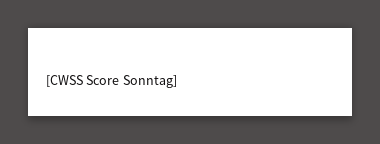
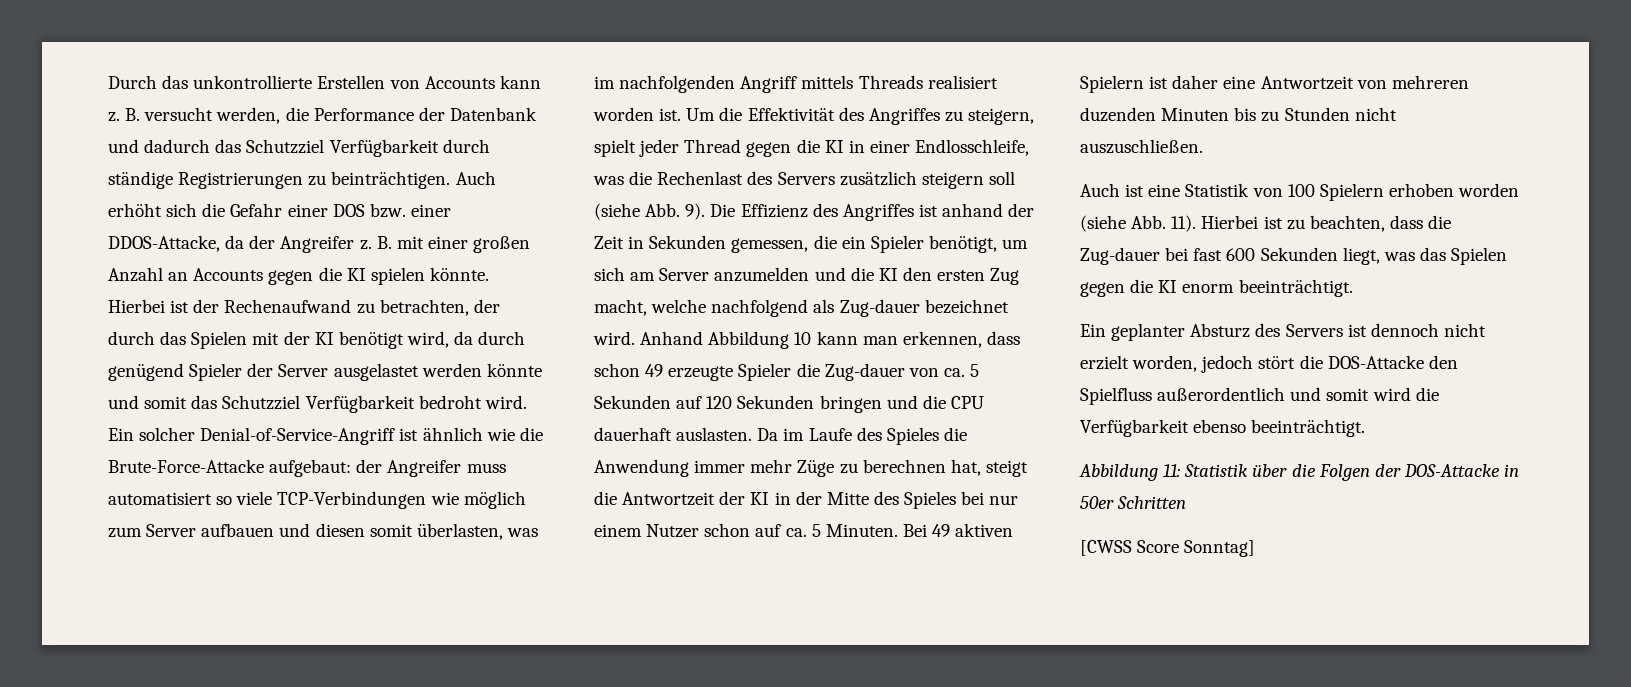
+ Durch das unkontrollierte Erstellen von Accounts kann z. B. versucht werden, die Performance der Datenbank und dadurch das Schutzziel Verfügbarkeit durch ständige Registrierungen zu beinträchtigen. Auch erhöht sich die Gefahr einer DOS bzw. einer DDOS-Attacke, da der Angreifer z. B. mit einer großen Anzahl an Accounts gegen die KI spielen könnte. Hierbei ist der Rechenaufwand zu betrachten, der durch das Spielen mit der KI benötigt wird, da durch genügend Spieler der Server ausgelastet werden könnte und somit das Schutzziel Verfügbarkeit bedroht wird. Ein solcher Denial-of-Service-Angriff ist ähnlich wie die Brute-Force-Attacke aufgebaut: der Angreifer muss automatisiert so viele TCP-Verbindungen wie möglich zum Server aufbauen und diesen somit überlasten, was im nachfolgenden Angriff mittels Threads realisiert worden ist. Um die Effektivität des Angriffes zu steigern, spielt jeder Thread gegen die KI in einer Endlosschleife, was die Rechenlast des Servers zusätzlich steigern soll (siehe Abb. 9). Die Effizienz des Angriffes ist anhand der Zeit in Sekunden gemessen, die ein Spieler benötigt, um sich am Server anzumelden und die KI den ersten Zug macht, welche nachfolgend als Zug-dauer bezeichnet wird. Anhand Abbildung 10 kann man erkennen, dass schon 49 erzeugte Spieler die Zug-dauer von ca. 5 Sekunden auf 120 Sekunden bringen und die CPU dauerhaft auslasten. Da im Laufe des Spieles die Anwendung immer mehr Züge zu berechnen hat, steigt die Antwortzeit der KI in der Mitte des Spieles bei nur einem Nutzer schon auf ca. 5 Minuten. Bei 49 aktiven Spielern ist daher eine Antwortzeit von mehreren duzenden Minuten bis zu Stunden nicht auszuschließen.
+ Auch ist eine Statistik von 100 Spielern erhoben worden (siehe Abb. 11). Hierbei ist zu beachten, dass die Zug-dauer bei fast 600 Sekunden liegt, was das Spielen gegen die KI enorm beeinträchtigt.
+ Ein geplanter Absturz des Servers ist dennoch nicht erzielt worden, jedoch stört die DOS-Attacke den Spielfluss außerordentlich und somit wird die Verfügbarkeit ebenso beeinträchtigt.
+ Abbildung 11: Statistik über die Folgen der DOS-Attacke in 50er Schritten

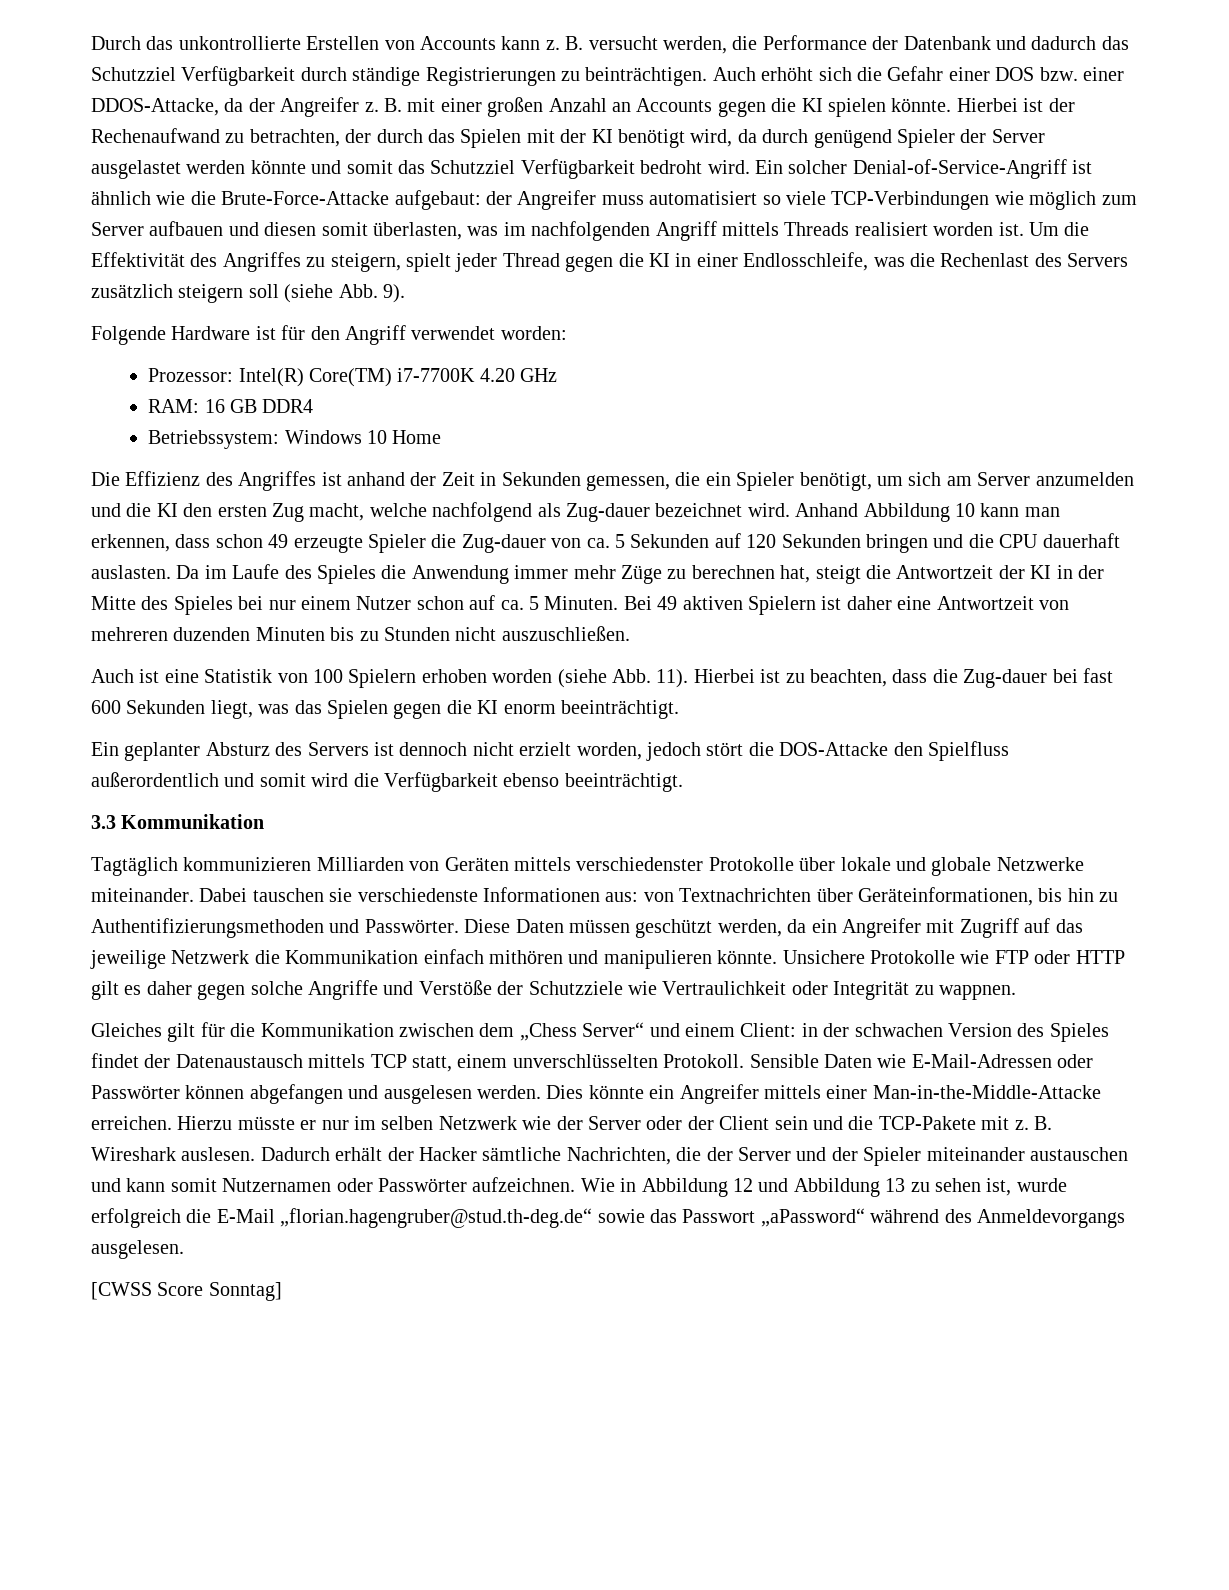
- Um die Effektivität des Angriffes zu steigern, spielt jeder Thread gegen die KI in einer Endlosschleife, was die Rechenlast des Servers zusätzlich steigern soll (siehe Abb. 9). Die Effizienz des Angriffes ist anhand der Zeit in Sekunden gemessen, die ein Spieler benötigt, um sich am Server anzumelden und die KI den ersten Zug macht, welche nachfolgend als Zug-dauer bezeichnet wird.
+ Um die Effektivität des Angriffes zu steigern, spielt jeder Thread gegen die KI in einer Endlosschleife, was die Rechenlast des Servers zusätzlich steigern soll (siehe Abb. 9).
+ Folgende Hardware ist für den Angriff verwendet worden:
+ Prozessor: Intel(R) Core(TM) i7-7700K 4.20 GHz
+ RAM: 16 GB DDR4
+ Betriebssystem: Windows 10 Home
+ Die Effizienz des Angriffes ist anhand der Zeit in Sekunden gemessen, die ein Spieler benötigt, um sich am Server anzumelden und die KI den ersten Zug macht, welche nachfolgend als Zug-dauer bezeichnet wird.
- Abbildung 11: Statistik über die Folgen der DOS-Attacke in 50er Schritten
+ 3.3 Kommunikation
+ Tagtäglich kommunizieren Milliarden von Geräten mittels verschiedenster Protokolle über lokale und globale Netzwerke miteinander. Dabei tauschen sie verschiedenste Informationen aus: von Textnachrichten über Geräteinformationen, bis hin zu Authentifizierungsmethoden und Passwörter. Diese Daten müssen geschützt werden, da ein Angreifer mit Zugriff auf das jeweilige Netzwerk die Kommunikation einfach mithören und manipulieren könnte. Unsichere Protokolle wie FTP oder HTTP gilt es daher gegen solche Angriffe und Verstöße der Schutzziele wie Vertraulichkeit oder Integrität zu wappnen.
+ Gleiches gilt für die Kommunikation zwischen dem „Chess Server“ und einem Client: in der schwachen Version des Spieles findet der Datenaustausch mittels TCP statt, einem unverschlüsselten Protokoll. Sensible Daten wie E-Mail-Adressen oder Passwörter können abgefangen und ausgelesen werden. Dies könnte ein Angreifer mittels einer Man-in-the-Middle-Attacke erreichen. Hierzu müsste er nur im selben Netzwerk wie der Server oder der Client sein und die TCP-Pakete mit z. B. Wireshark auslesen. Dadurch erhält der Hacker sämtliche Nachrichten, die der Server und der Spieler miteinander austauschen und kann somit Nutzernamen oder Passwörter aufzeichnen. Wie in Abbildung 12 und Abbildung 13 zu sehen ist, wurde erfolgreich die E-Mail „florian.hagengruber@stud.th-deg.de“ sowie das Passwort „aPassword“ während des Anmeldevorgangs ausgelesen.

